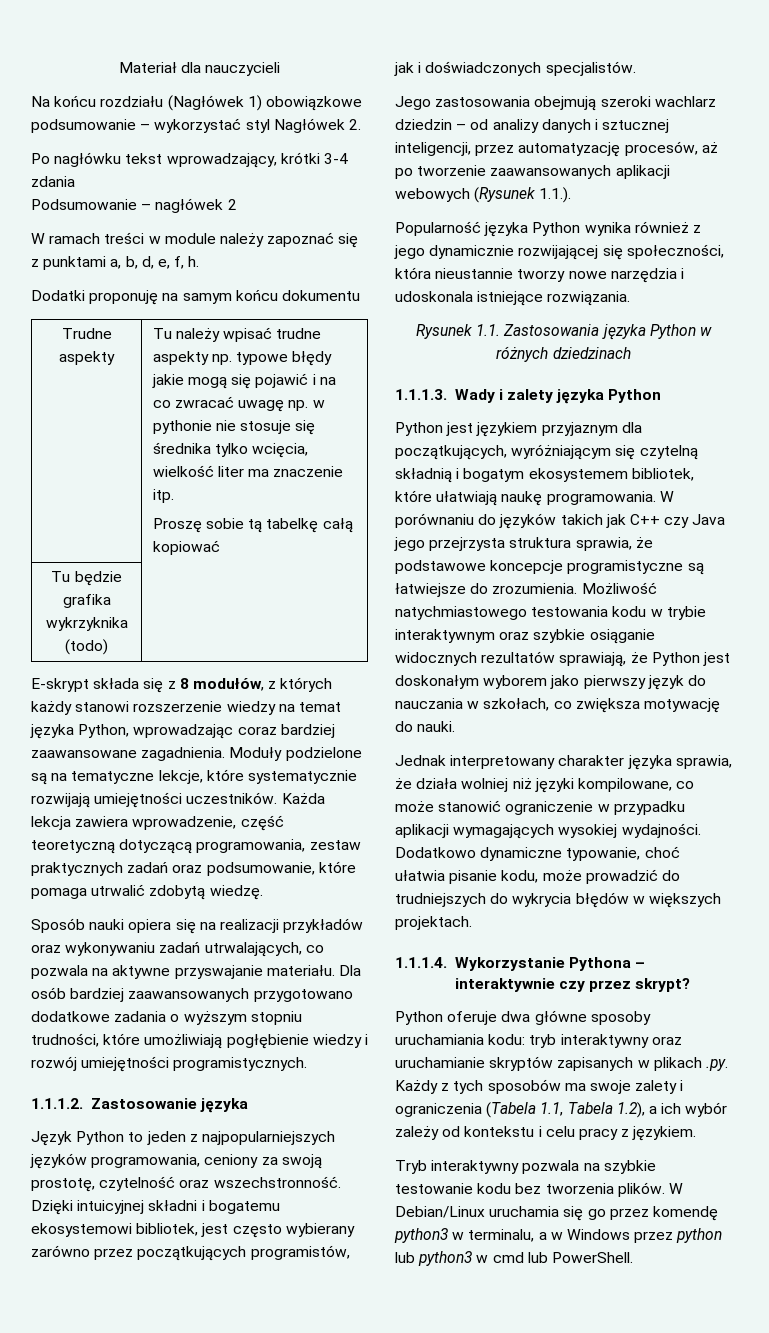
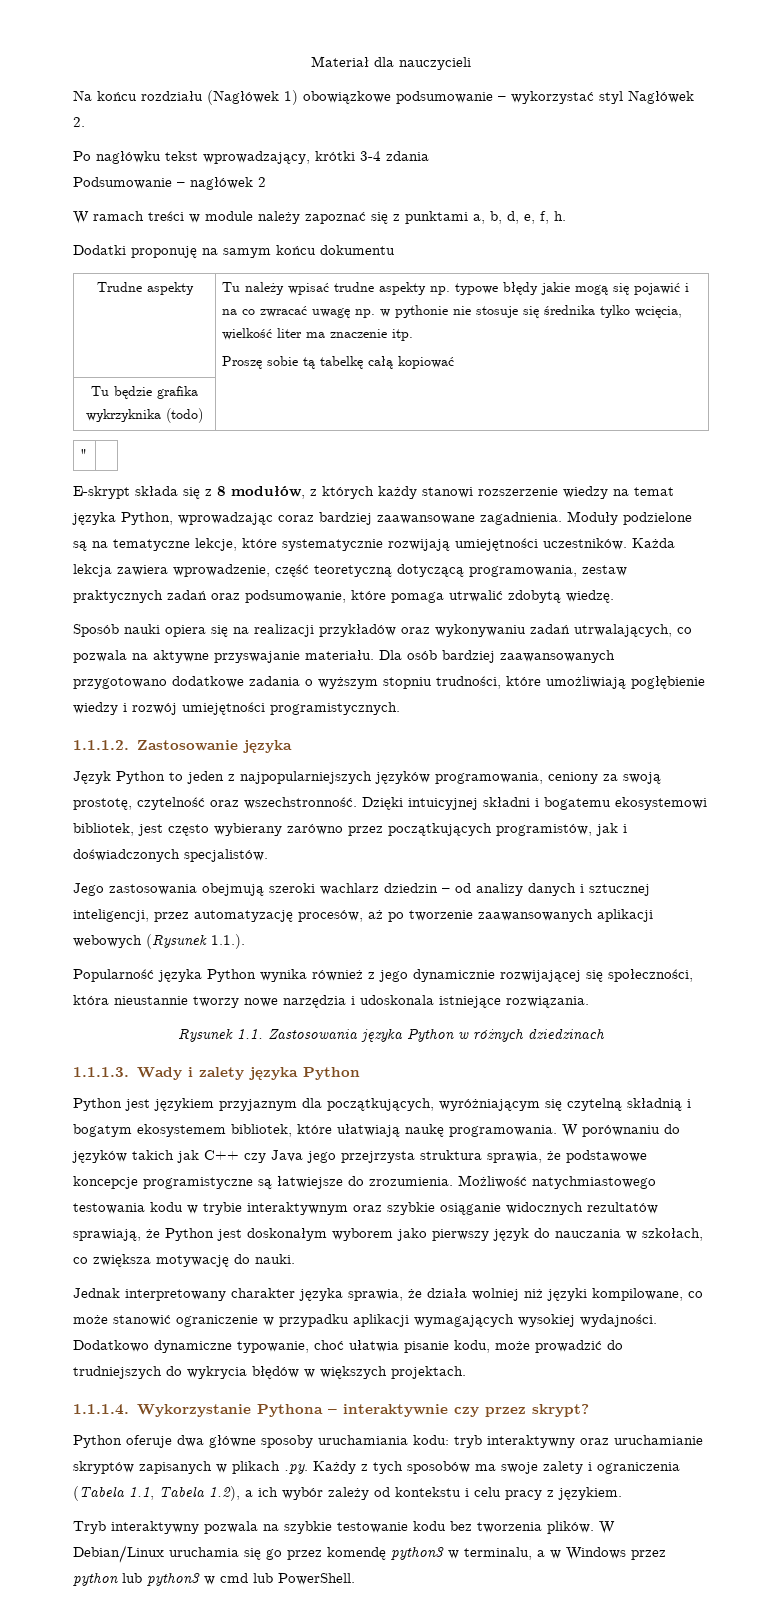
+ " |

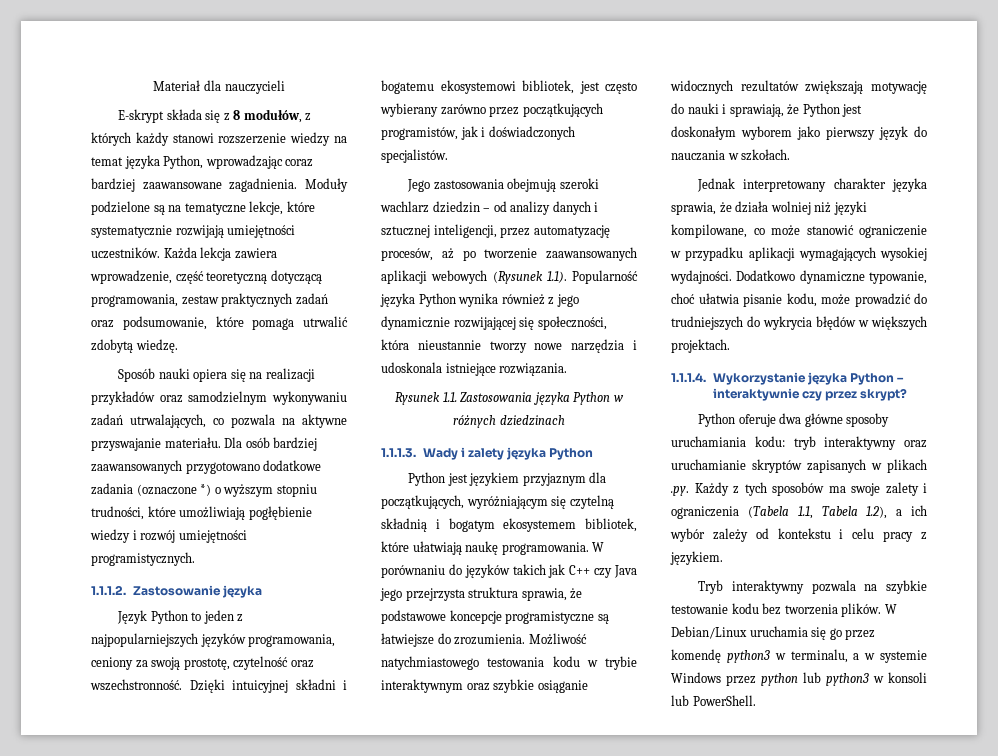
- Na końcu rozdziału (Nagłówek 1) obowiązkowe podsumowanie – wykorzystać styl Nagłówek 2.
- Po nagłówku tekst wprowadzający, krótki 3-4 zdania
- Podsumowanie – nagłówek 2
- W ramach treści w module należy zapoznać się z punktami a, b, d, e, f, h.
- Dodatki proponuję na samym końcu dokumentu
- Trudne aspekty | Tu należy wpisać trudne aspekty np. typowe błędy jakie mogą się pojawić i na co zwracać uwagę np. w pythonie nie stosuje się średnika tylko wcięcia, wielkość liter ma znaczenie itp.
- Proszę sobie tą tabelkę całą kopiować
- Tu będzie grafika wykrzyknika (todo) |
- " |
- Sposób nauki opiera się na realizacji przykładów oraz wykonywaniu zadań utrwalających, co pozwala na aktywne przyswajanie materiału.
+ Sposób nauki opiera się na realizacji przykładów oraz samodzielnym wykonywaniu zadań utrwalających, co pozwala na aktywne przyswajanie materiału.
- Dla osób bardziej zaawansowanych przygotowano dodatkowe zadania o wyższym stopniu trudności, które umożliwiają pogłębienie wiedzy i rozwój umiejętności programistycznych.
+ Dla osób bardziej zaawansowanych przygotowano dodatkowe zadania (oznaczone *) o wyższym stopniu trudności, które umożliwiają pogłębienie wiedzy i rozwój umiejętności programistycznych.
- Jego zastosowania obejmują szeroki wachlarz dziedzin – od analizy danych i sztucznej inteligencji, przez automatyzację procesów, aż po tworzenie zaawansowanych aplikacji webowych (Rysunek 1.1.).
- Popularność języka Python wynika również z jego dynamicznie rozwijającej się społeczności, która nieustannie tworzy nowe narzędzia i udoskonala istniejące rozwiązania.
+ Jego zastosowania obejmują szeroki wachlarz dziedzin – od analizy danych i sztucznej inteligencji, przez automatyzację procesów, aż po tworzenie zaawansowanych aplikacji webowych (Rysunek 1.1). Popularność języka Python wynika również z jego dynamicznie rozwijającej się społeczności, która nieustannie tworzy nowe narzędzia i udoskonala istniejące rozwiązania.
- Możliwość natychmiastowego testowania kodu w trybie interaktywnym oraz szybkie osiąganie widocznych rezultatów sprawiają, że Python jest doskonałym wyborem jako pierwszy język do nauczania w szkołach, co zwiększa motywację do nauki.
+ Możliwość natychmiastowego testowania kodu w trybie interaktywnym oraz szybkie osiąganie widocznych rezultatów zwiększają motywację do nauki i sprawiają, że Python jest doskonałym wyborem jako pierwszy język do nauczania w szkołach.
- 1.1.1.4. Wykorzystanie Pythona – interaktywnie czy przez skrypt?
+ 1.1.1.4. Wykorzystanie języka Python – interaktywnie czy przez skrypt?
- W Debian/Linux uruchamia się go przez komendę python3 w terminalu, a w Windows przez python lub python3 w cmd lub PowerShell.
+ W Debian/Linux uruchamia się go przez komendę python3 w terminalu, a w systemie Windows przez python lub python3 w konsoli lub PowerShell.

